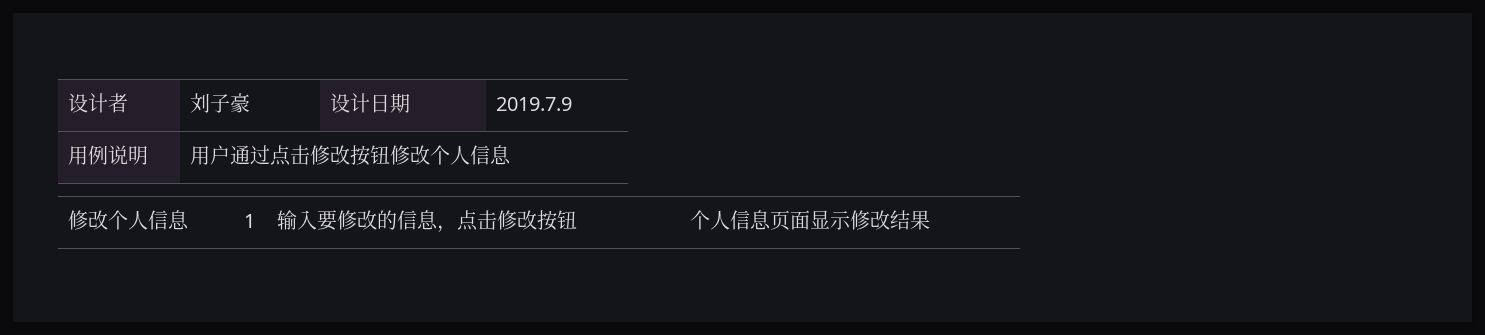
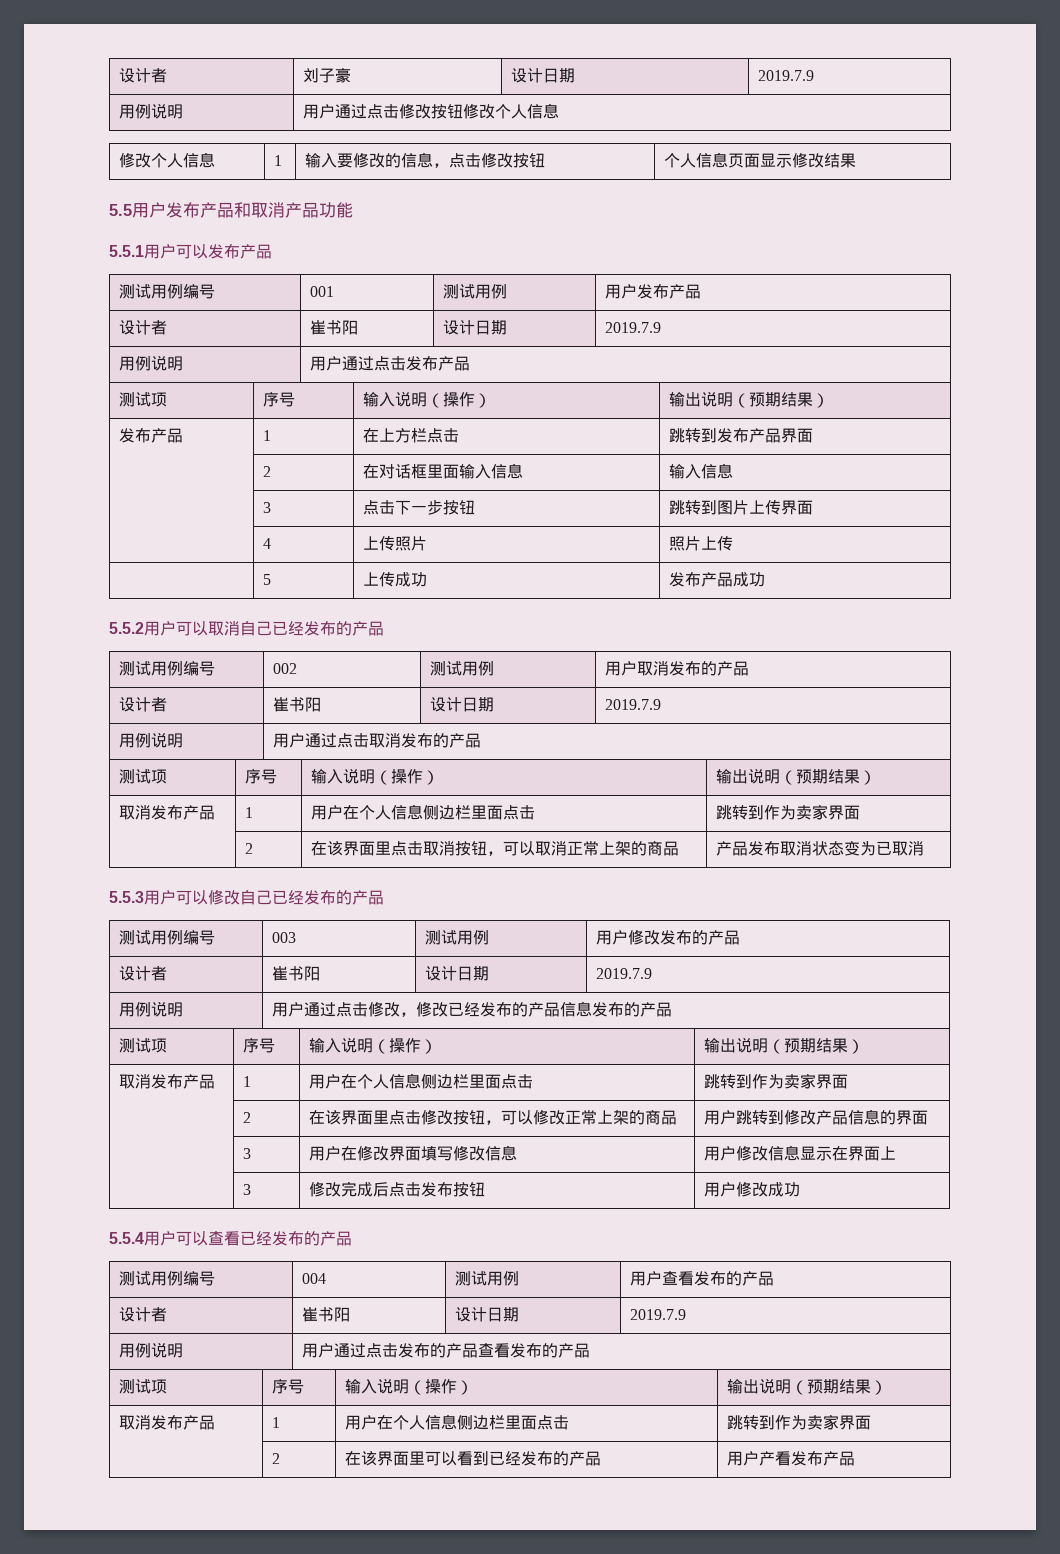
+ 5.5用户发布产品和取消产品功能
+ 5.5.1用户可以发布产品
+ 测试用例编号 | 001 | 测试用例 | 用户发布产品
+ 设计者 | 崔书阳 | 设计日期 | 2019.7.9
+ 用例说明 | 用户通过点击发布产品
+ 测试项 | 序号 | 输入说明（操作） | 输出说明（预期结果）
+ 发布产品 | 1 | 在上方栏点击 | 跳转到发布产品界面
+ | 2 | 在对话框里面输入信息 | 输入信息
+ | 3 | 点击下一步按钮 | 跳转到图片上传界面
+ | 4 | 上传照片 | 照片上传
+ | 5 | 上传成功 | 发布产品成功
+ 5.5.2用户可以取消自己已经发布的产品
+ 测试用例编号 | 002 | 测试用例 | 用户取消发布的产品
+ 设计者 | 崔书阳 | 设计日期 | 2019.7.9
+ 用例说明 | 用户通过点击取消发布的产品
+ 测试项 | 序号 | 输入说明（操作） | 输出说明（预期结果）
+ 取消发布产品 | 1 | 用户在个人信息侧边栏里面点击 | 跳转到作为卖家界面
+ | 2 | 在该界面里点击取消按钮，可以取消正常上架的商品 | 产品发布取消状态变为已取消
+ 5.5.3用户可以修改自己已经发布的产品
+ 测试用例编号 | 003 | 测试用例 | 用户修改发布的产品
+ 设计者 | 崔书阳 | 设计日期 | 2019.7.9
+ 用例说明 | 用户通过点击修改，修改已经发布的产品信息发布的产品
+ 测试项 | 序号 | 输入说明（操作） | 输出说明（预期结果）
+ 取消发布产品 | 1 | 用户在个人信息侧边栏里面点击 | 跳转到作为卖家界面
+ | 2 | 在该界面里点击修改按钮，可以修改正常上架的商品 | 用户跳转到修改产品信息的界面
+ | 3 | 用户在修改界面填写修改信息 | 用户修改信息显示在界面上
+ | 3 | 修改完成后点击发布按钮 | 用户修改成功
+ 5.5.4用户可以查看已经发布的产品
+ 测试用例编号 | 004 | 测试用例 | 用户查看发布的产品
+ 设计者 | 崔书阳 | 设计日期 | 2019.7.9
+ 用例说明 | 用户通过点击发布的产品查看发布的产品
+ 测试项 | 序号 | 输入说明（操作） | 输出说明（预期结果）
+ 取消发布产品 | 1 | 用户在个人信息侧边栏里面点击 | 跳转到作为卖家界面
+ | 2 | 在该界面里可以看到已经发布的产品 | 用户产看发布产品

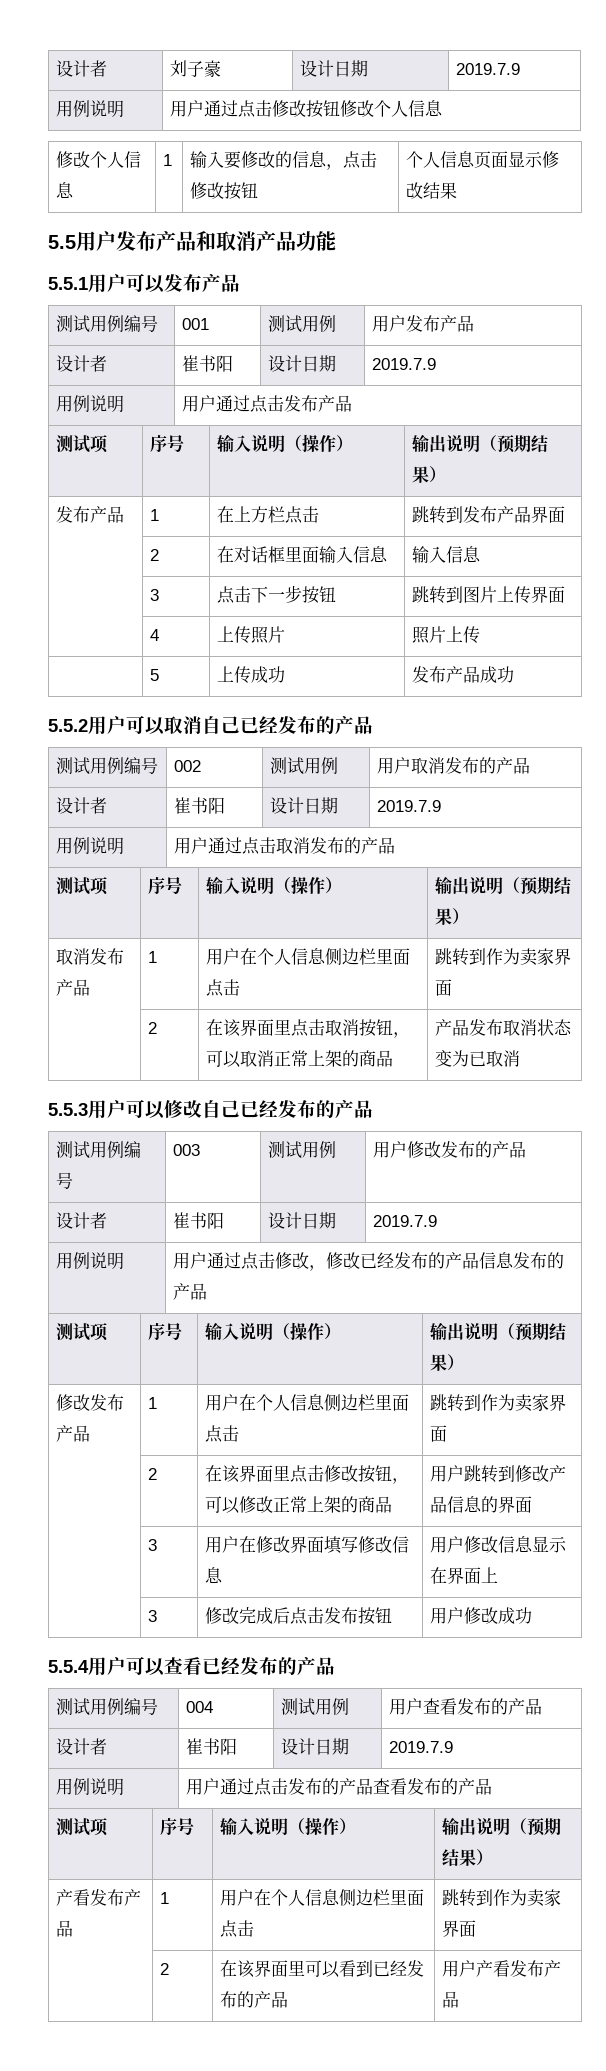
  用例说明 | 用户通过点击修改，修改已经发布的产品信息发布的产品
  测试项 | 序号 | 输入说明（操作） | 输出说明（预期结果）
- 取消发布产品 | 1 | 用户在个人信息侧边栏里面点击 | 跳转到作为卖家界面
+ 修改发布产品 | 1 | 用户在个人信息侧边栏里面点击 | 跳转到作为卖家界面
  用例说明 | 用户通过点击发布的产品查看发布的产品
  测试项 | 序号 | 输入说明（操作） | 输出说明（预期结果）
- 取消发布产品 | 1 | 用户在个人信息侧边栏里面点击 | 跳转到作为卖家界面
+ 产看发布产品 | 1 | 用户在个人信息侧边栏里面点击 | 跳转到作为卖家界面

